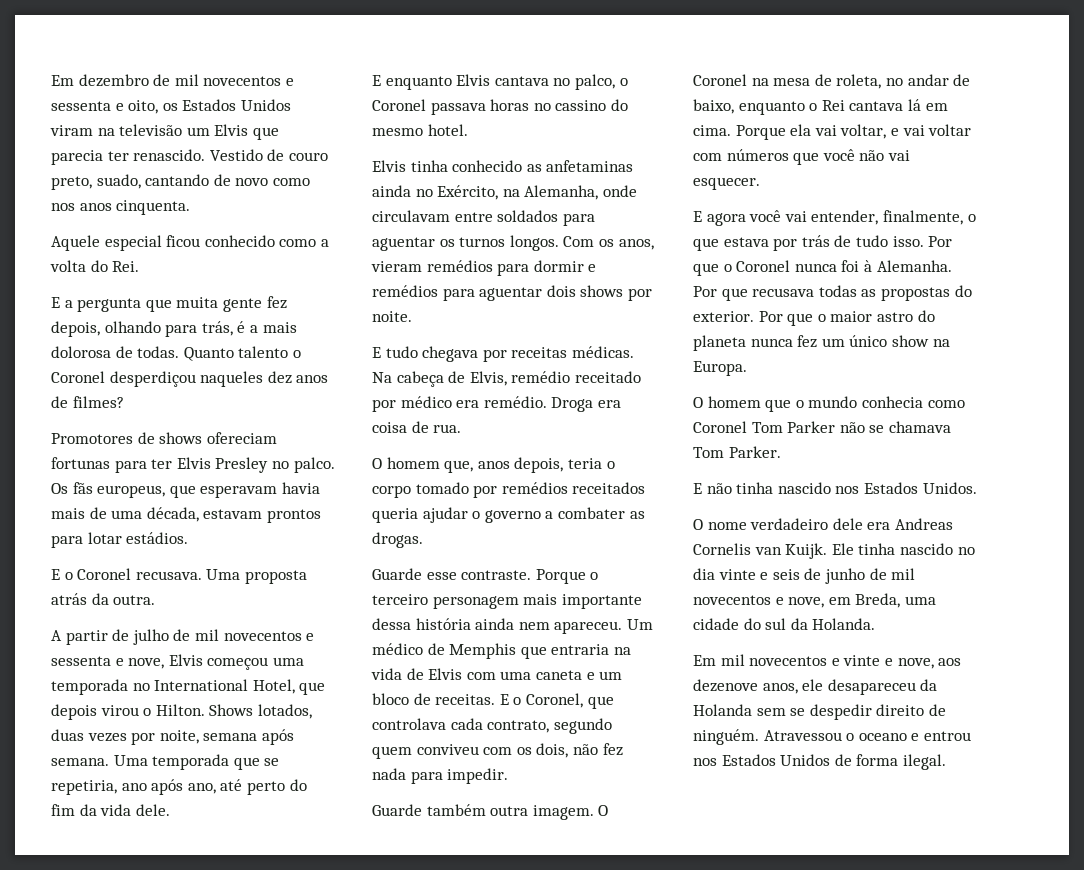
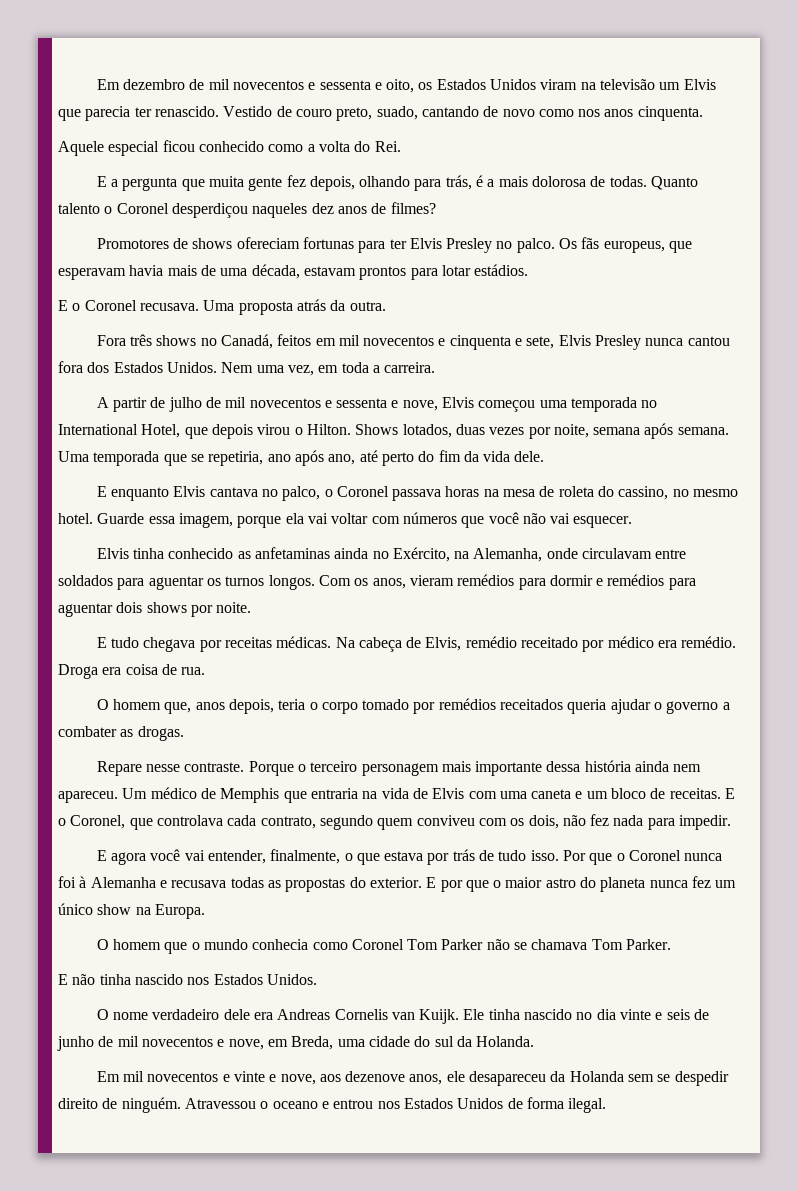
+ Fora três shows no Canadá, feitos em mil novecentos e cinquenta e sete, Elvis Presley nunca cantou fora dos Estados Unidos. Nem uma vez, em toda a carreira.
- E enquanto Elvis cantava no palco, o Coronel passava horas no cassino do mesmo hotel.
+ E enquanto Elvis cantava no palco, o Coronel passava horas na mesa de roleta do cassino, no mesmo hotel. Guarde essa imagem, porque ela vai voltar com números que você não vai esquecer.
- Guarde esse contraste.
+ Repare nesse contraste.
- Guarde também outra imagem. O Coronel na mesa de roleta, no andar de baixo, enquanto o Rei cantava lá em cima. Porque ela vai voltar, e vai voltar com números que você não vai esquecer.
- Por que o Coronel nunca foi à Alemanha. Por que recusava todas as propostas do exterior.
+ Por que o Coronel nunca foi à Alemanha e recusava todas as propostas do exterior.
- Por que o maior astro do planeta nunca fez um único show na Europa.
+ E por que o maior astro do planeta nunca fez um único show na Europa.

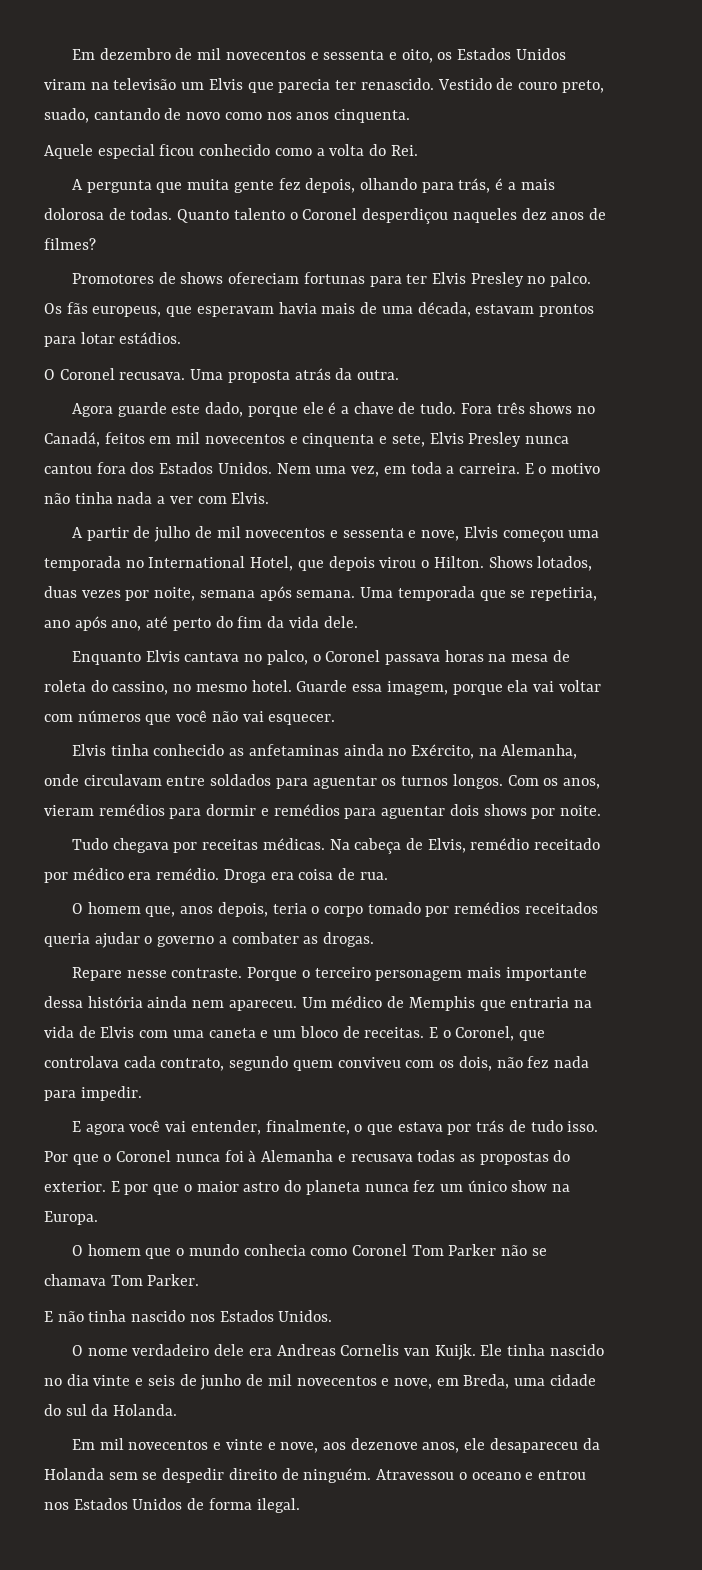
- E a pergunta que muita gente fez depois, olhando para trás, é a mais dolorosa de todas.
+ A pergunta que muita gente fez depois, olhando para trás, é a mais dolorosa de todas.
- E o Coronel recusava.
+ O Coronel recusava.
+ Agora guarde este dado, porque ele é a chave de tudo.
+ E o motivo não tinha nada a ver com Elvis.
- E enquanto Elvis cantava no palco, o Coronel passava horas na mesa de roleta do cassino, no mesmo hotel.
+ Enquanto Elvis cantava no palco, o Coronel passava horas na mesa de roleta do cassino, no mesmo hotel.
- E tudo chegava por receitas médicas.
+ Tudo chegava por receitas médicas.

